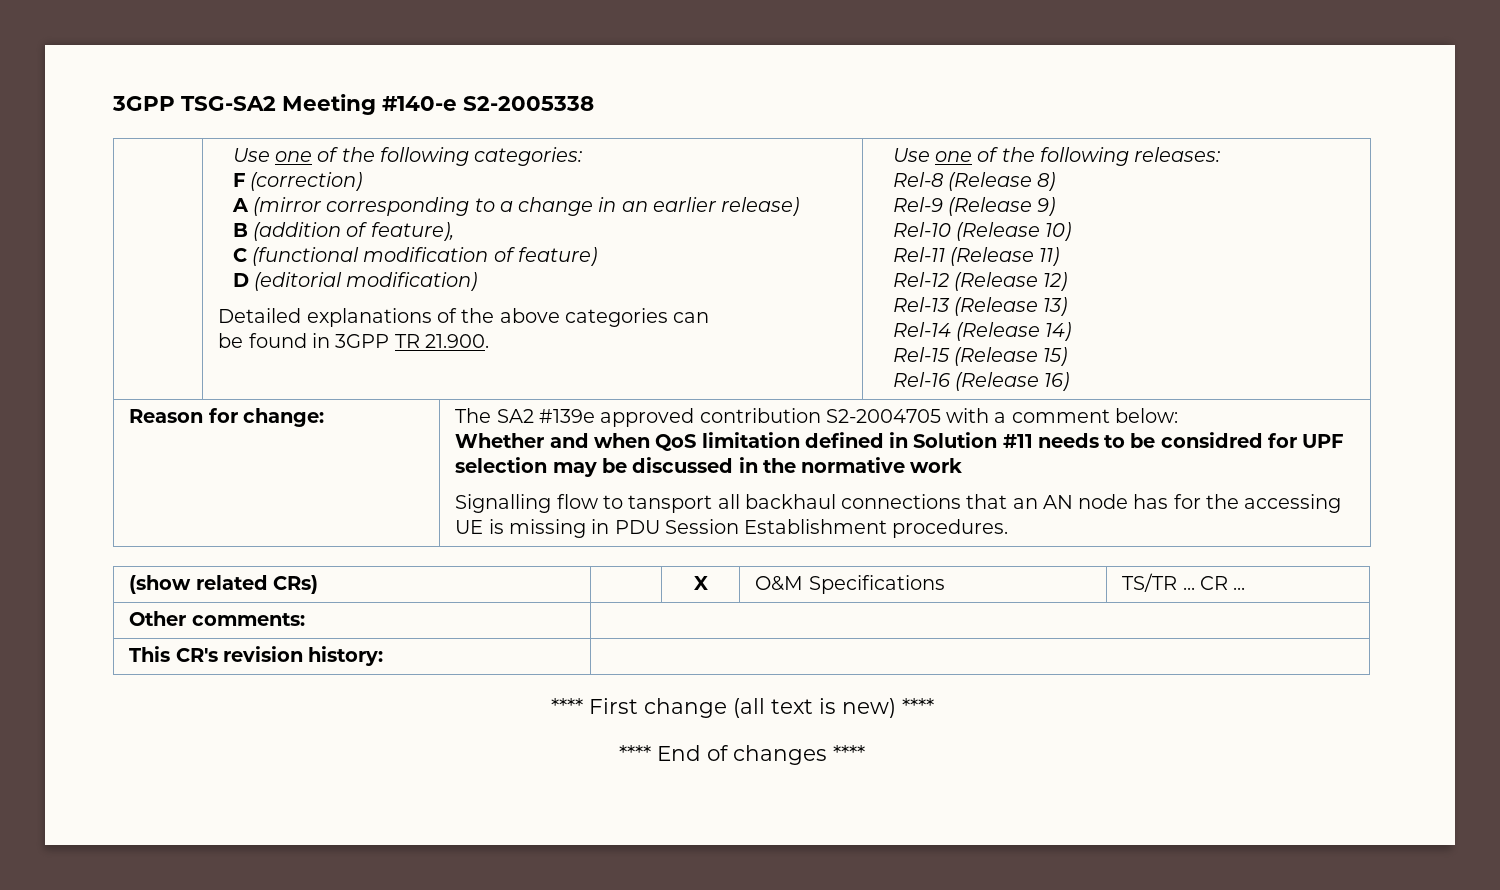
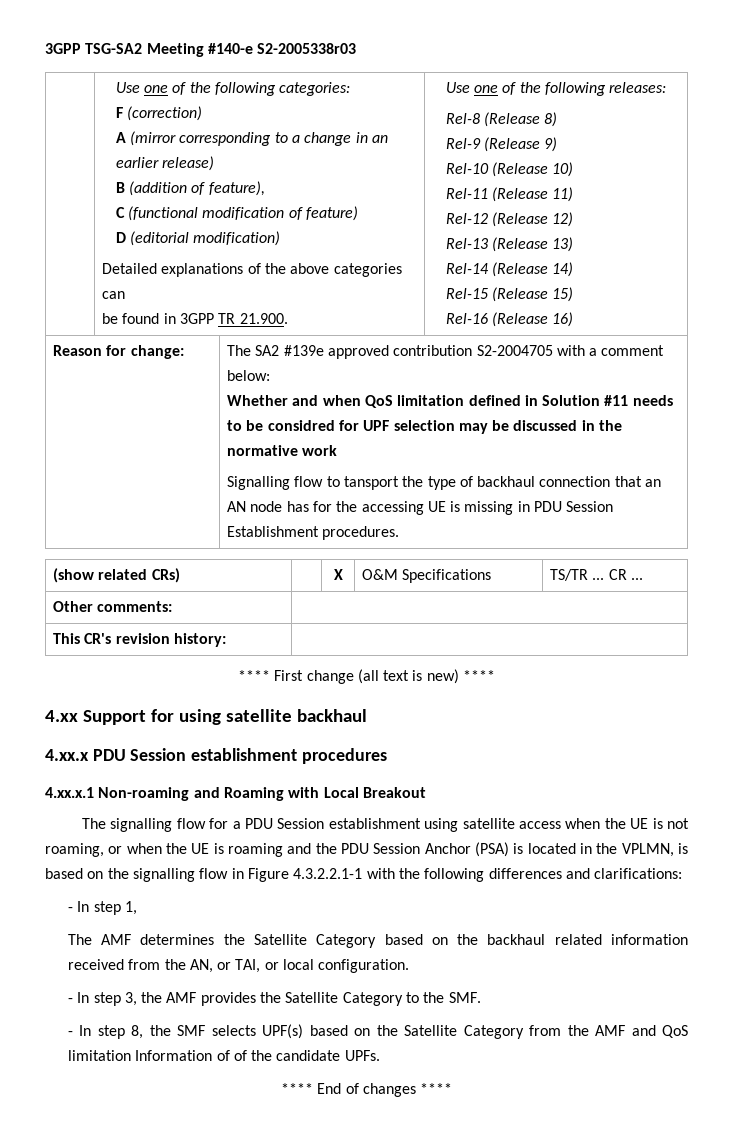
- 3GPP TSG-SA2 Meeting #140-e S2-2005338
+ 3GPP TSG-SA2 Meeting #140-e S2-2005338r03
- Signalling flow to tansport all backhaul connections that an AN node has for the accessing UE is missing in PDU Session Establishment procedures.
+ Signalling flow to tansport the type of backhaul connection that an AN node has for the accessing UE is missing in PDU Session Establishment procedures.
+ 4.xx Support for using satellite backhaul
+ 4.xx.x PDU Session establishment procedures
+ 4.xx.x.1 Non-roaming and Roaming with Local Breakout
+ The signalling flow for a PDU Session establishment using satellite access when the UE is not roaming, or when the UE is roaming and the PDU Session Anchor (PSA) is located in the VPLMN, is based on the signalling flow in Figure 4.3.2.2.1-1 with the following differences and clarifications:
+ - In step 1,
+ The AMF determines the Satellite Category based on the backhaul related information received from the AN, or TAI, or local configuration.
+ - In step 3, the AMF provides the Satellite Category to the SMF.
+ - In step 8, the SMF selects UPF(s) based on the Satellite Category from the AMF and QoS limitation Information of of the candidate UPFs.

